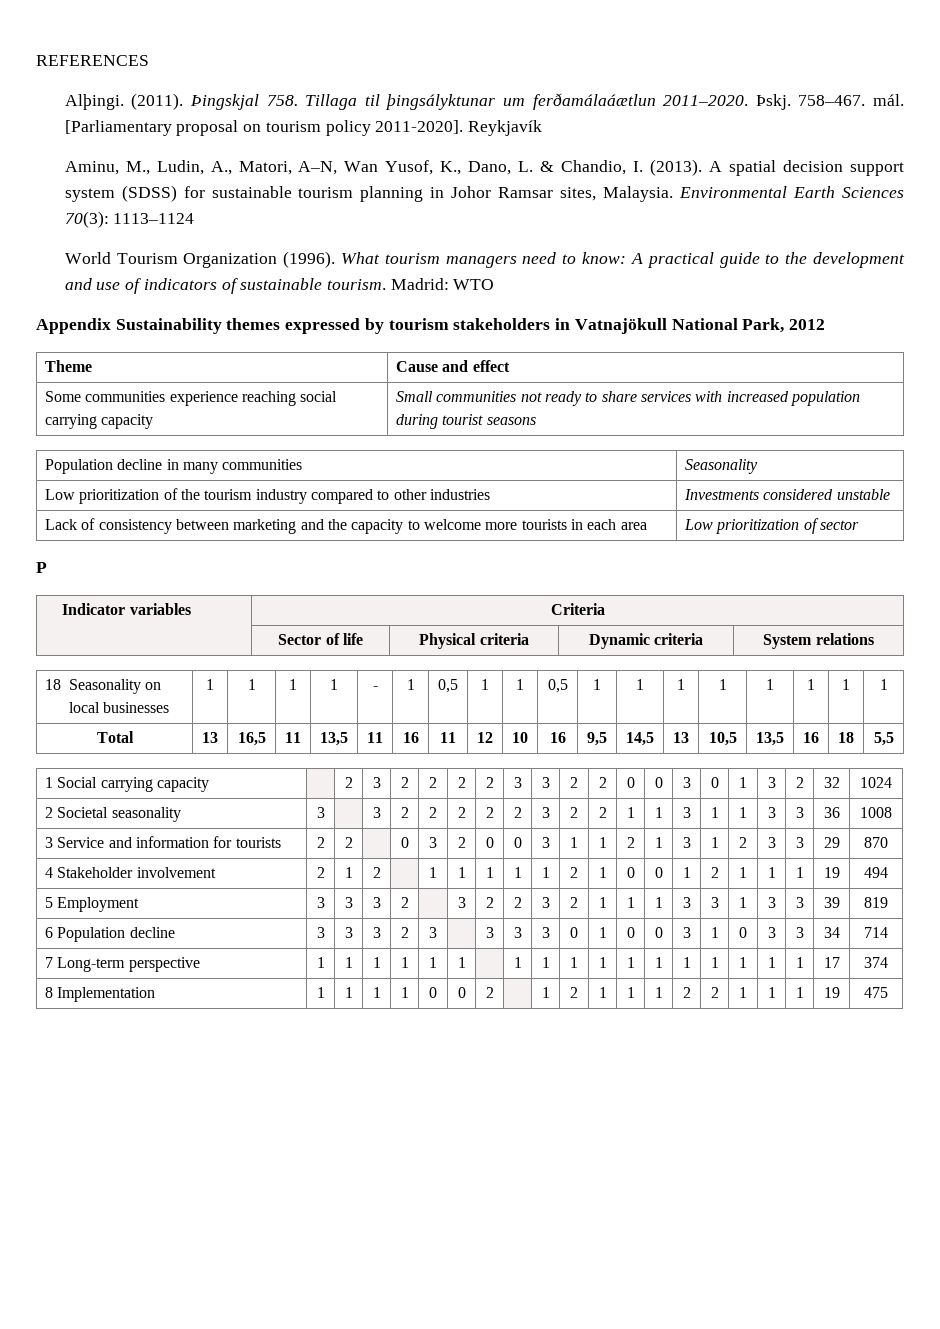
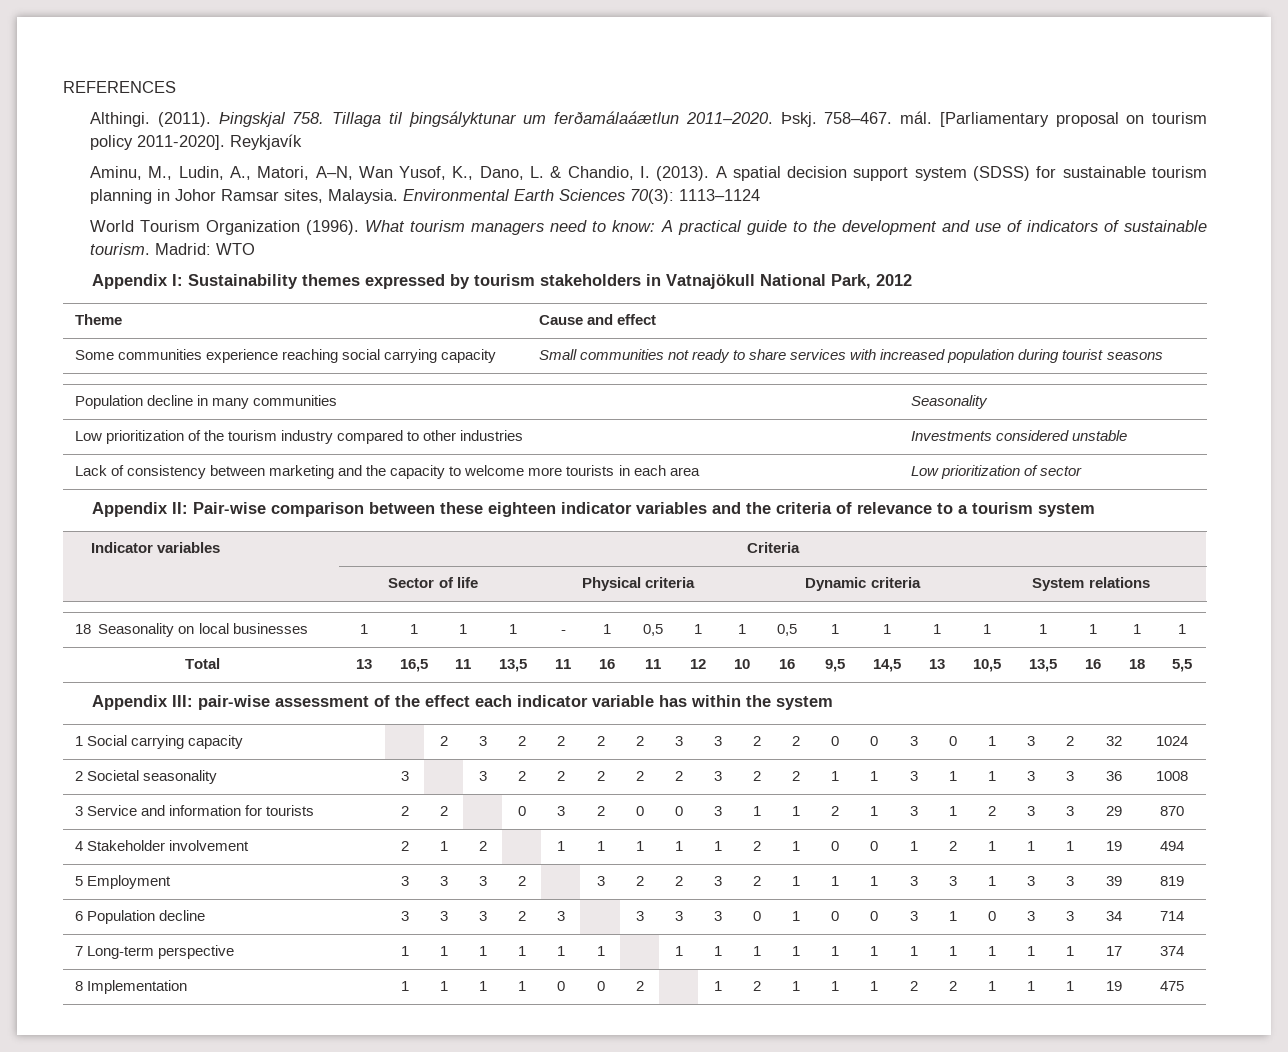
- Alþingi.
+ Althingi.
- Appendix Sustainability themes expressed by tourism stakeholders in Vatnajökull National Park, 2012
+ Appendix I: Sustainability themes expressed by tourism stakeholders in Vatnajökull National Park, 2012
- P
+ Appendix II: Pair-wise comparison between these eighteen indicator variables and the criteria of relevance to a tourism system
+ Appendix III: pair-wise assessment of the effect each indicator variable has within the system

